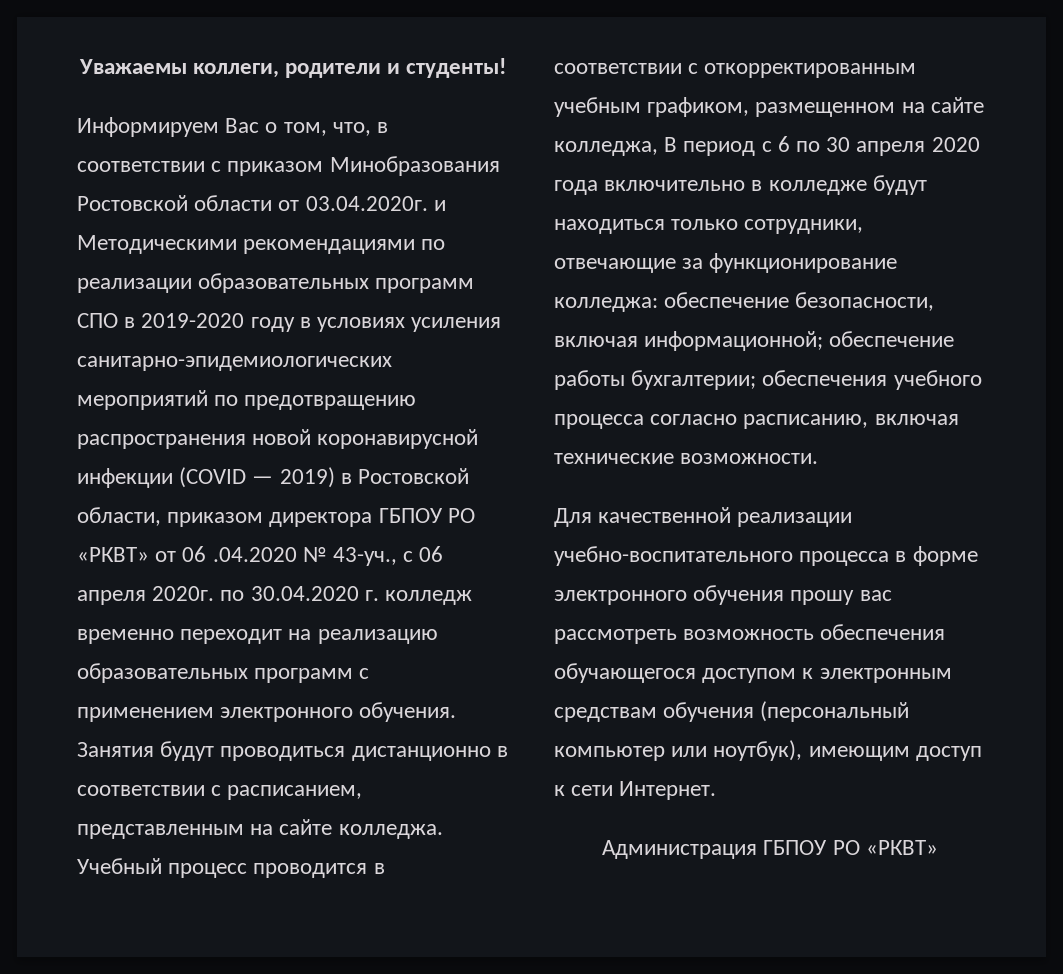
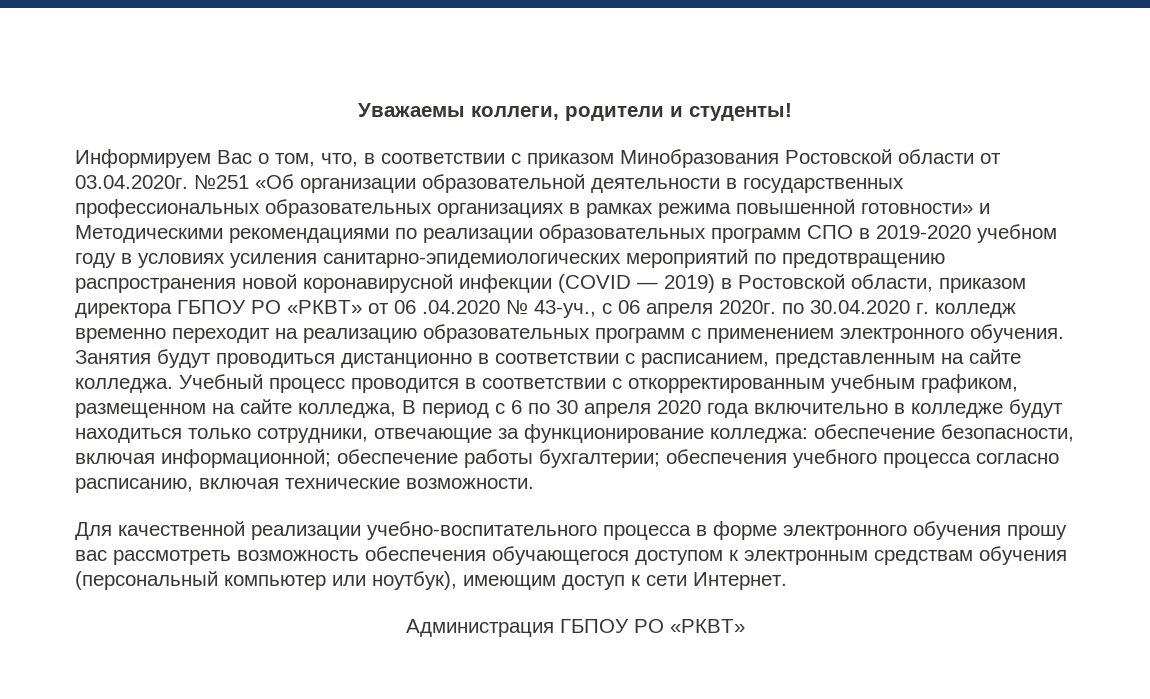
- Информируем Вас о том, что, в соответствии с приказом Минобразования Ростовской области от 03.04.2020г. и Методическими рекомендациями по реализации образовательных программ СПО в 2019-2020 году в условиях усиления санитарно-эпидемиологических мероприятий по предотвращению распространения новой коронавирусной инфекции (COVID — 2019) в Ростовской области, приказом директора ГБПОУ РО «РКВТ» от 06 .04.2020 № 43-уч., с 06 апреля 2020г. по 30.04.2020 г. колледж временно переходит на реализацию образовательных программ с применением электронного обучения.
+ Информируем Вас о том, что, в соответствии с приказом Минобразования Ростовской области от 03.04.2020г. №251 «Об организации образовательной деятельности в государственных профессиональных образовательных организациях в рамках режима повышенной готовности» и Методическими рекомендациями по реализации образовательных программ СПО в 2019-2020 учебном году в условиях усиления санитарно-эпидемиологических мероприятий по предотвращению распространения новой коронавирусной инфекции (COVID — 2019) в Ростовской области, приказом директора ГБПОУ РО «РКВТ» от 06 .04.2020 № 43-уч., с 06 апреля 2020г. по 30.04.2020 г. колледж временно переходит на реализацию образовательных программ с применением электронного обучения.

